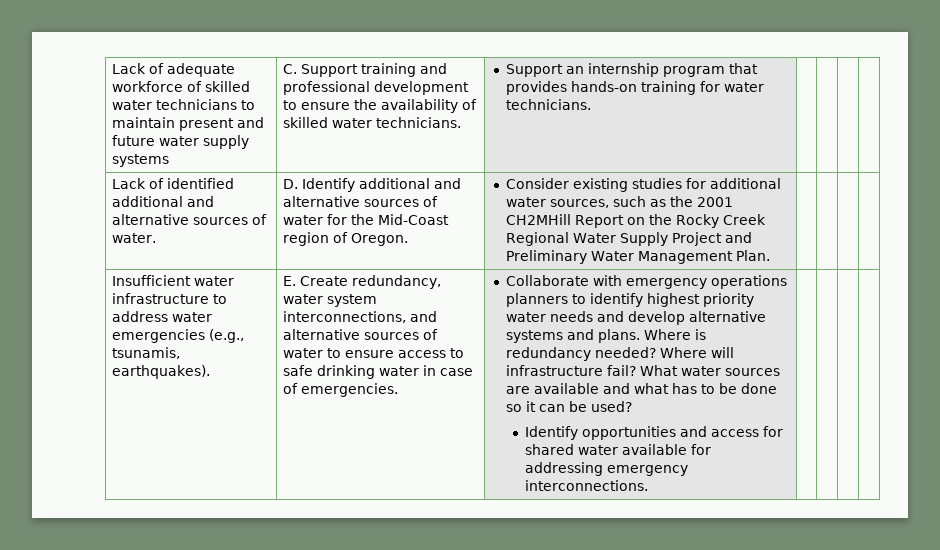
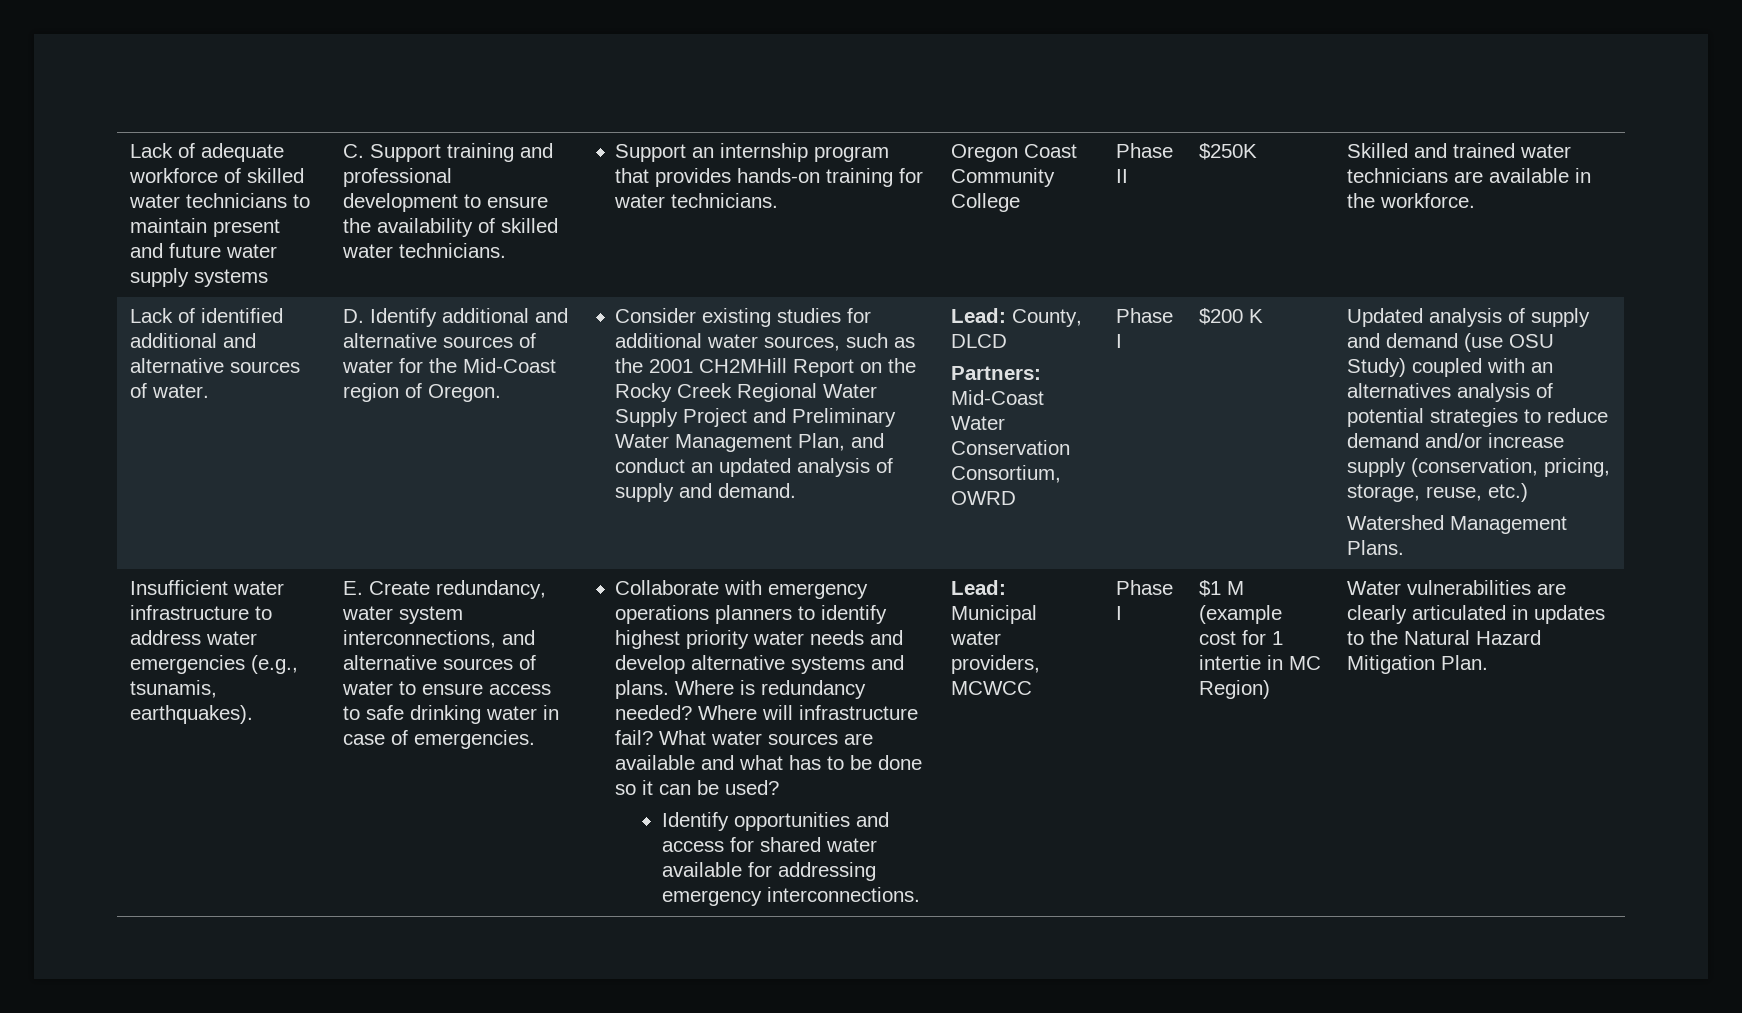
+ Oregon Coast Community College | Phase II | $250K | Skilled and trained water technicians are available in the workforce.
- Consider existing studies for additional water sources, such as the 2001 CH2MHill Report on the Rocky Creek Regional Water Supply Project and Preliminary Water Management Plan.
+ Consider existing studies for additional water sources, such as the 2001 CH2MHill Report on the Rocky Creek Regional Water Supply Project and Preliminary Water Management Plan, and conduct an updated analysis of supply and demand. | Lead: County, DLCD
+ Partners: Mid-Coast Water Conservation Consortium, OWRD | Phase I | $200 K | Updated analysis of supply and demand (use OSU Study) coupled with an alternatives analysis of potential strategies to reduce demand and/or increase supply (conservation, pricing, storage, reuse, etc.)
+ Watershed Management Plans.
+ Lead: Municipal water providers, MCWCC | Phase I | $1 M (example cost for 1 intertie in MC Region) | Water vulnerabilities are clearly articulated in updates to the Natural Hazard Mitigation Plan.

